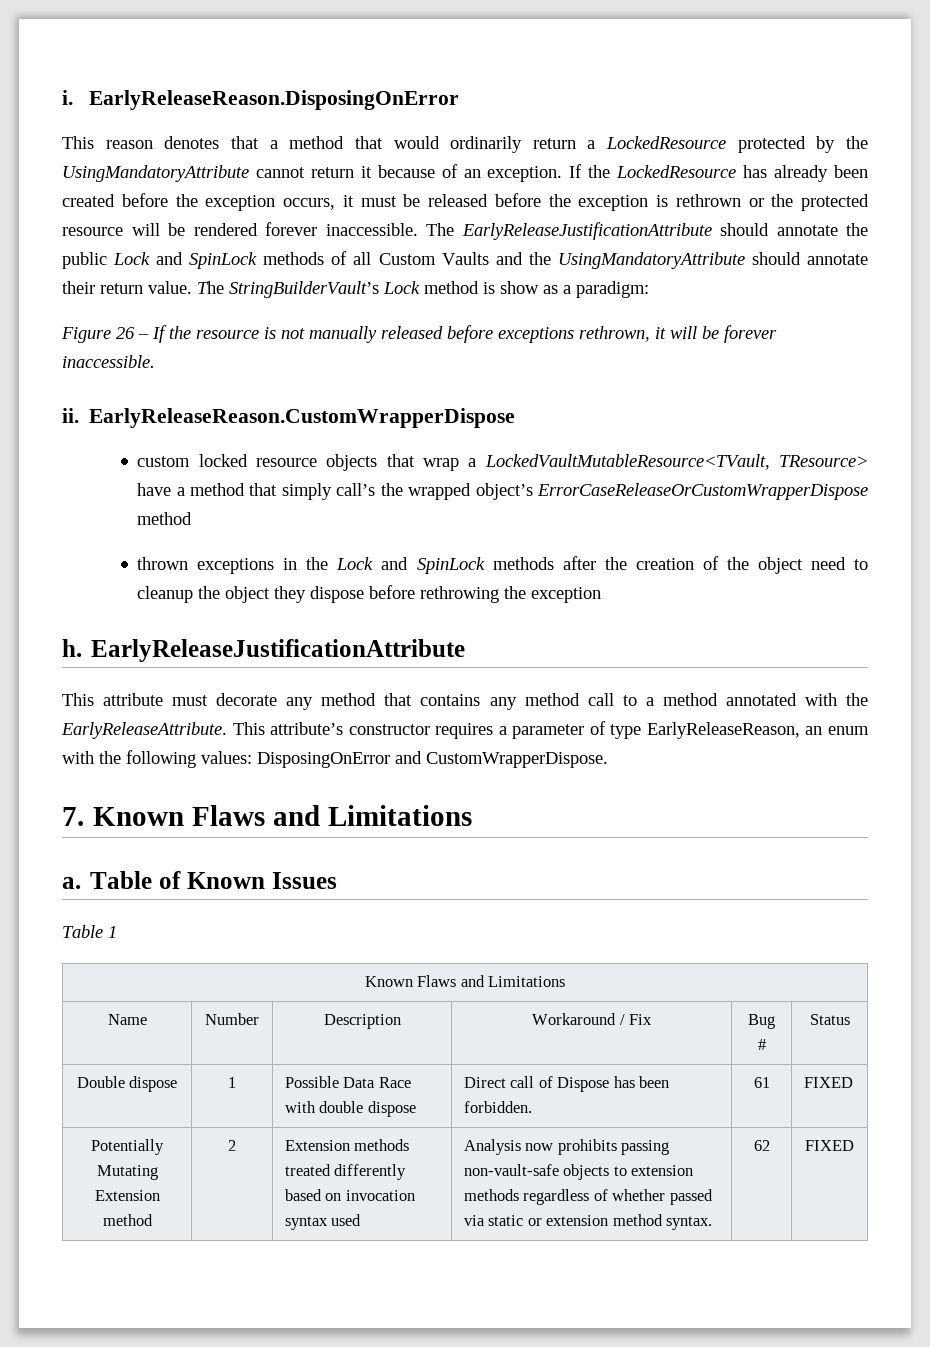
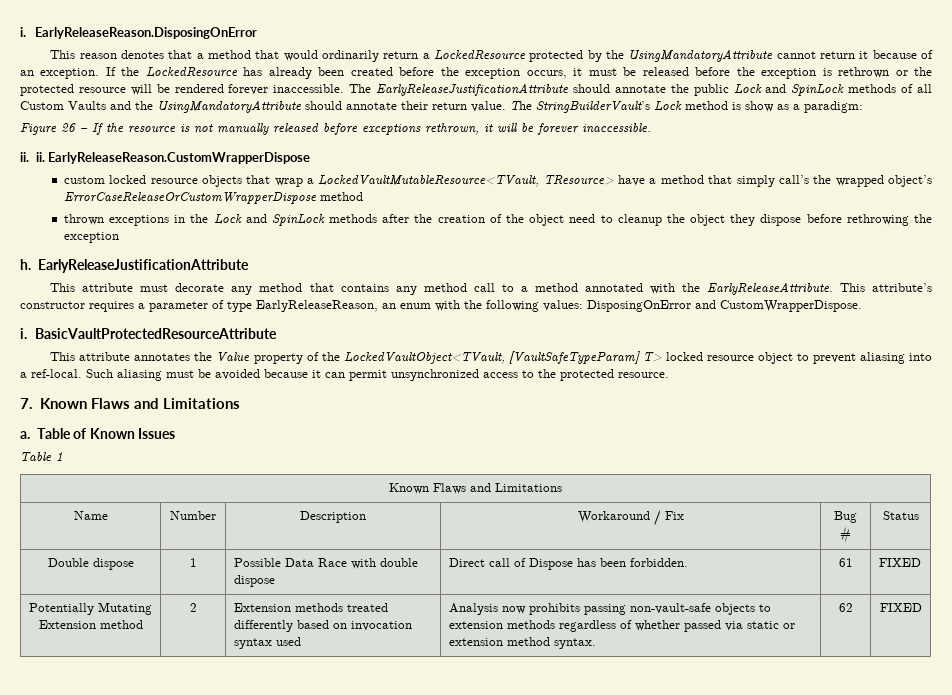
- ii.
+ ii. ii.
+ i. BasicVaultProtectedResourceAttribute
+ This attribute annotates the Value property of the LockedVaultObject<TVault, [VaultSafeTypeParam] T> locked resource object to prevent aliasing into a ref-local. Such aliasing must be avoided because it can permit unsynchronized access to the protected resource.

